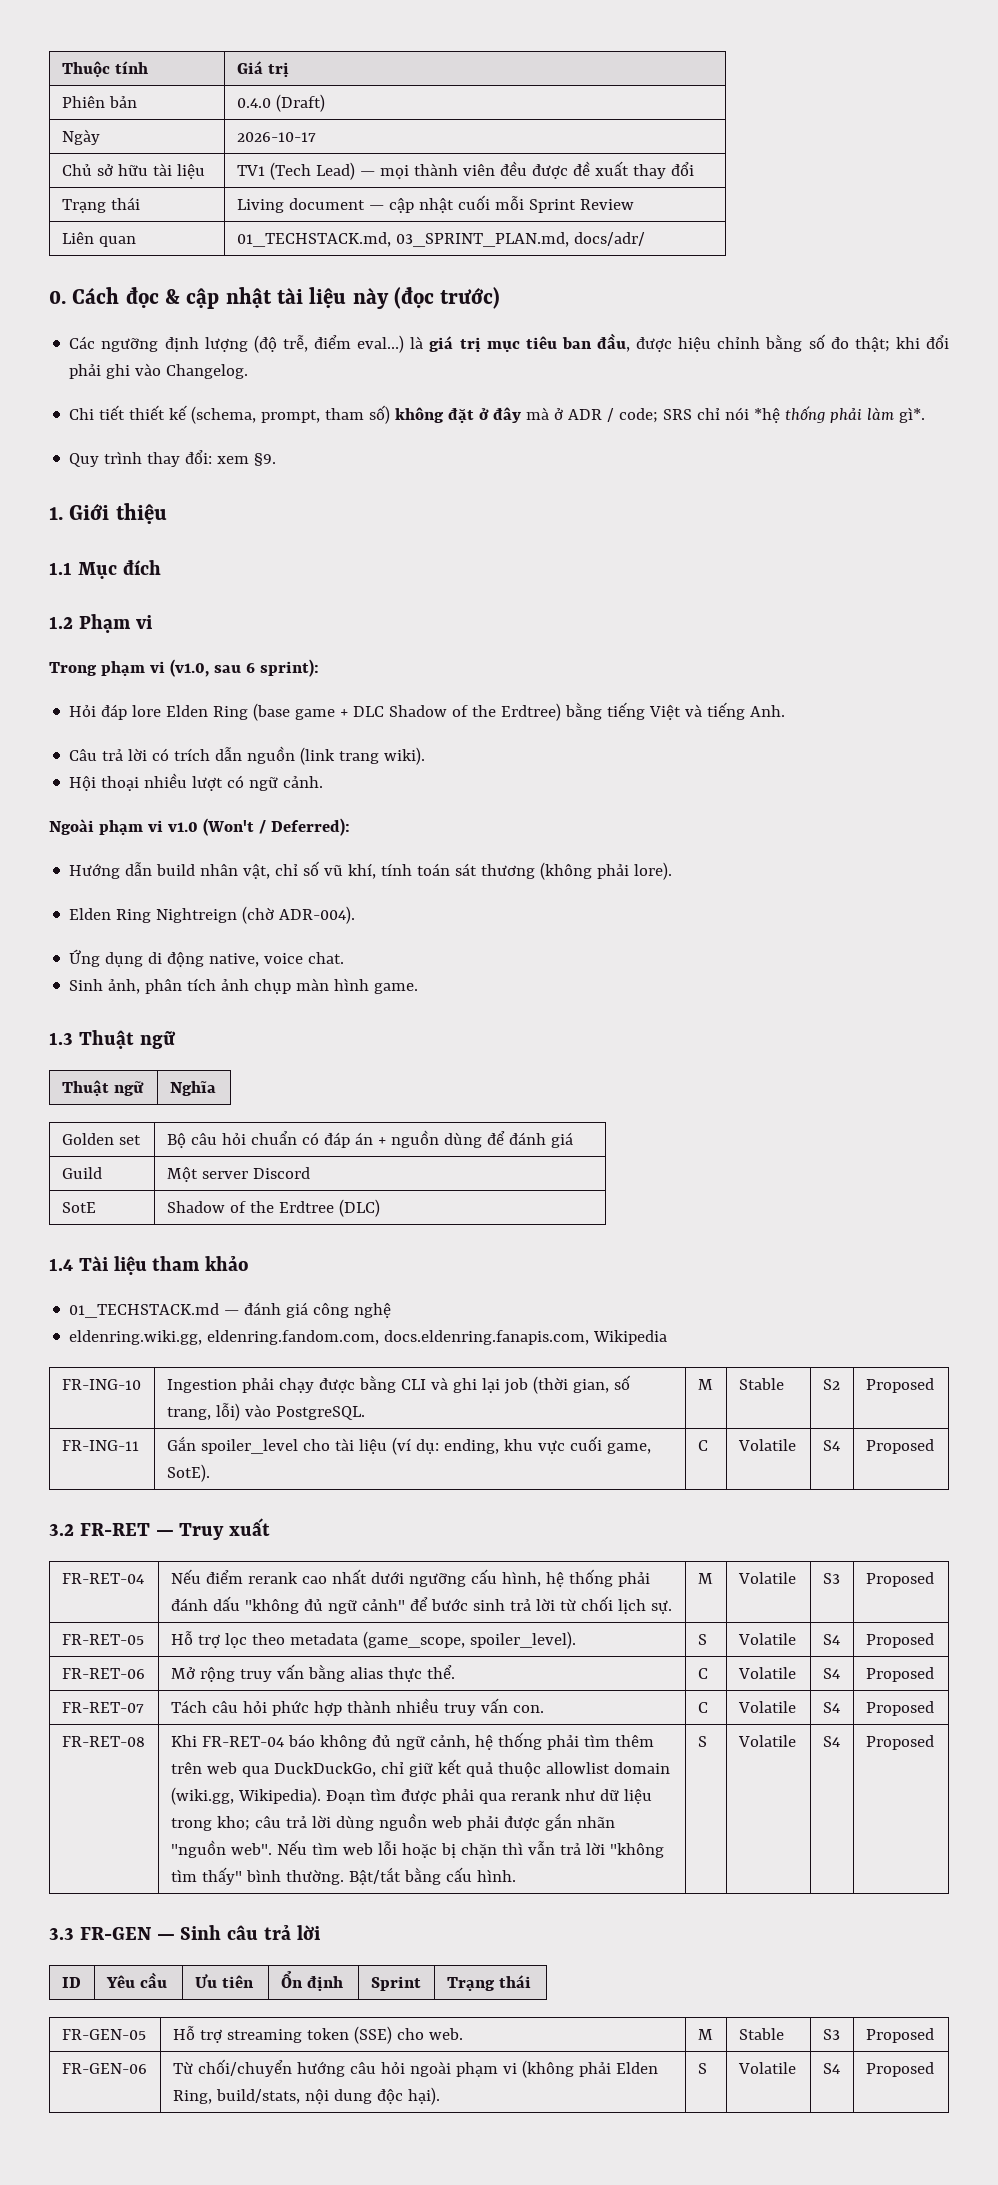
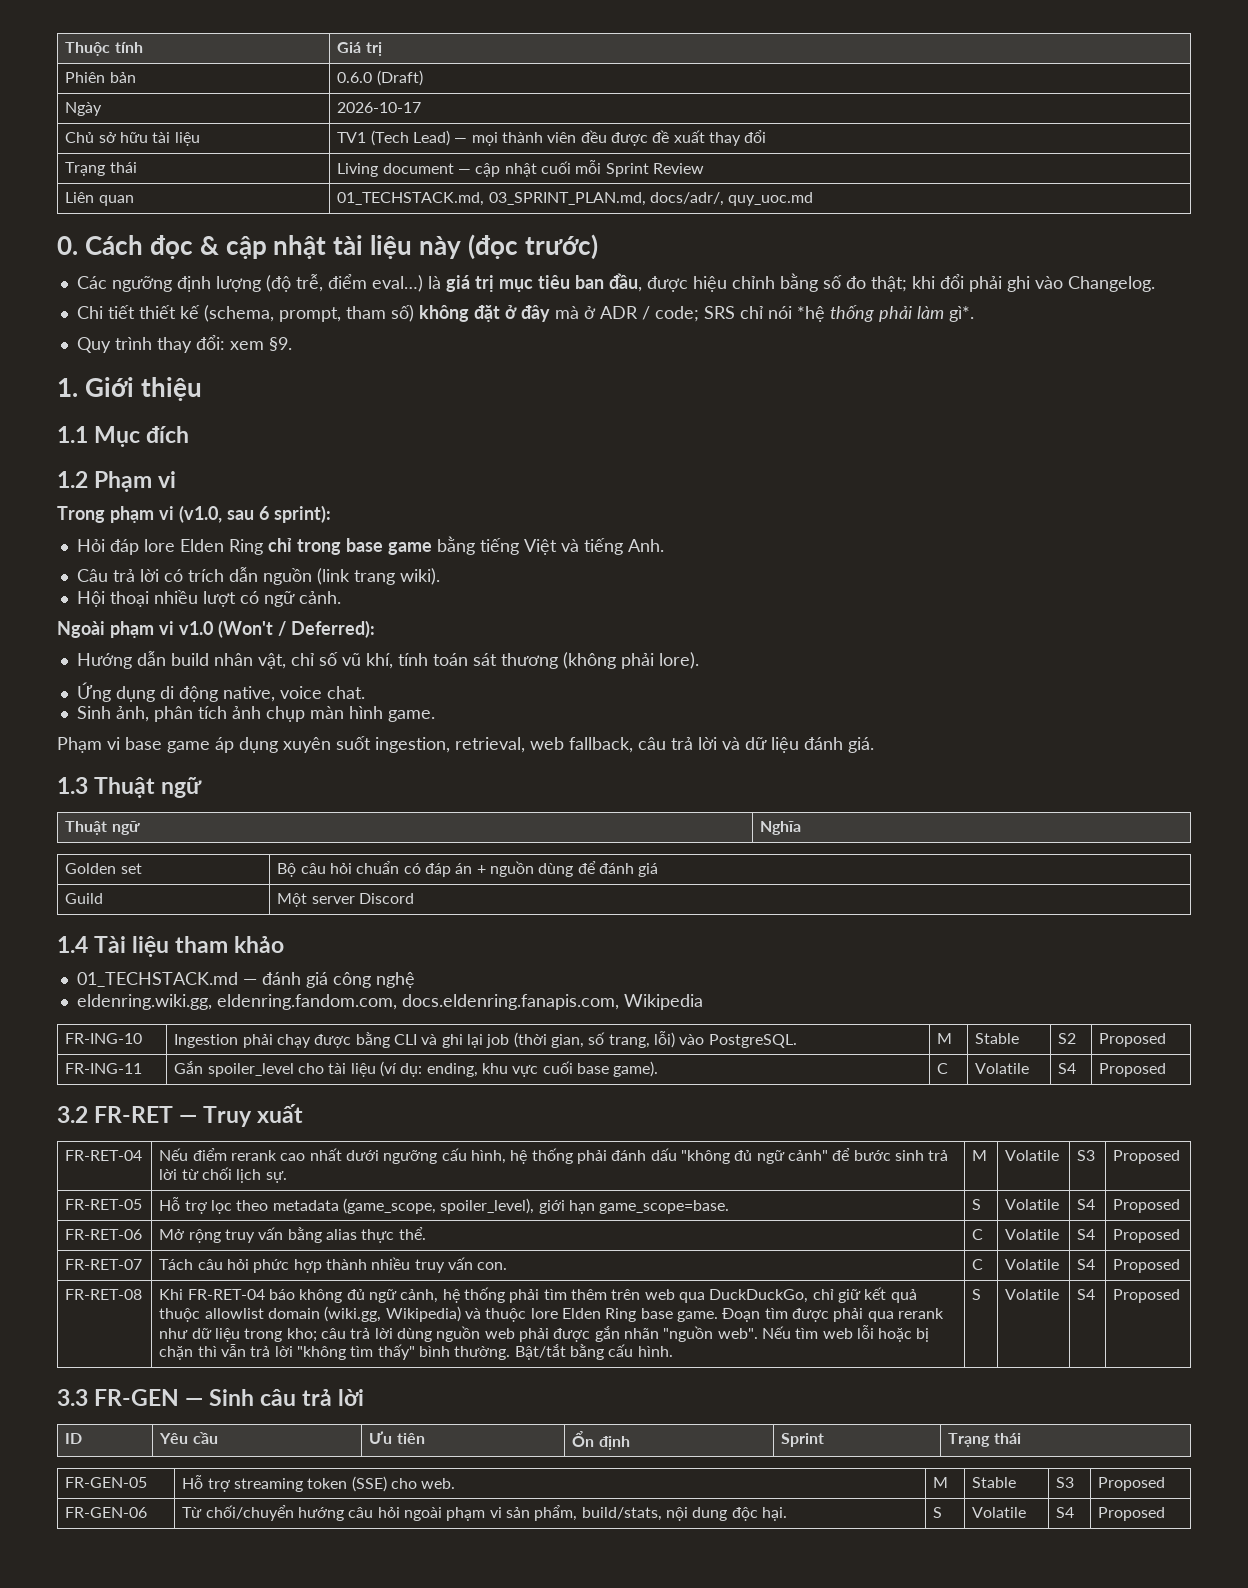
- Phiên bản | 0.4.0 (Draft)
+ Phiên bản | 0.6.0 (Draft)
- Liên quan | 01_TECHSTACK.md, 03_SPRINT_PLAN.md, docs/adr/
+ Liên quan | 01_TECHSTACK.md, 03_SPRINT_PLAN.md, docs/adr/, quy_uoc.md
- Hỏi đáp lore Elden Ring (base game + DLC Shadow of the Erdtree) bằng tiếng Việt và tiếng Anh.
+ Hỏi đáp lore Elden Ring chỉ trong base game bằng tiếng Việt và tiếng Anh.
- Elden Ring Nightreign (chờ ADR-004).
+ Phạm vi base game áp dụng xuyên suốt ingestion, retrieval, web fallback, câu trả lời và dữ liệu đánh giá.
- SotE | Shadow of the Erdtree (DLC)
- FR-ING-11 | Gắn spoiler_level cho tài liệu (ví dụ: ending, khu vực cuối game, SotE). | C | Volatile | S4 | Proposed
+ FR-ING-11 | Gắn spoiler_level cho tài liệu (ví dụ: ending, khu vực cuối base game). | C | Volatile | S4 | Proposed
- FR-RET-05 | Hỗ trợ lọc theo metadata (game_scope, spoiler_level). | S | Volatile | S4 | Proposed
+ FR-RET-05 | Hỗ trợ lọc theo metadata (game_scope, spoiler_level), giới hạn game_scope=base. | S | Volatile | S4 | Proposed
- Khi FR-RET-04 báo không đủ ngữ cảnh, hệ thống phải tìm thêm trên web qua DuckDuckGo, chỉ giữ kết quả thuộc allowlist domain (wiki.gg, Wikipedia).
+ Khi FR-RET-04 báo không đủ ngữ cảnh, hệ thống phải tìm thêm trên web qua DuckDuckGo, chỉ giữ kết quả thuộc allowlist domain (wiki.gg, Wikipedia) và thuộc lore Elden Ring base game.
- FR-GEN-06 | Từ chối/chuyển hướng câu hỏi ngoài phạm vi (không phải Elden Ring, build/stats, nội dung độc hại). | S | Volatile | S4 | Proposed
+ FR-GEN-06 | Từ chối/chuyển hướng câu hỏi ngoài phạm vi sản phẩm, build/stats, nội dung độc hại. | S | Volatile | S4 | Proposed

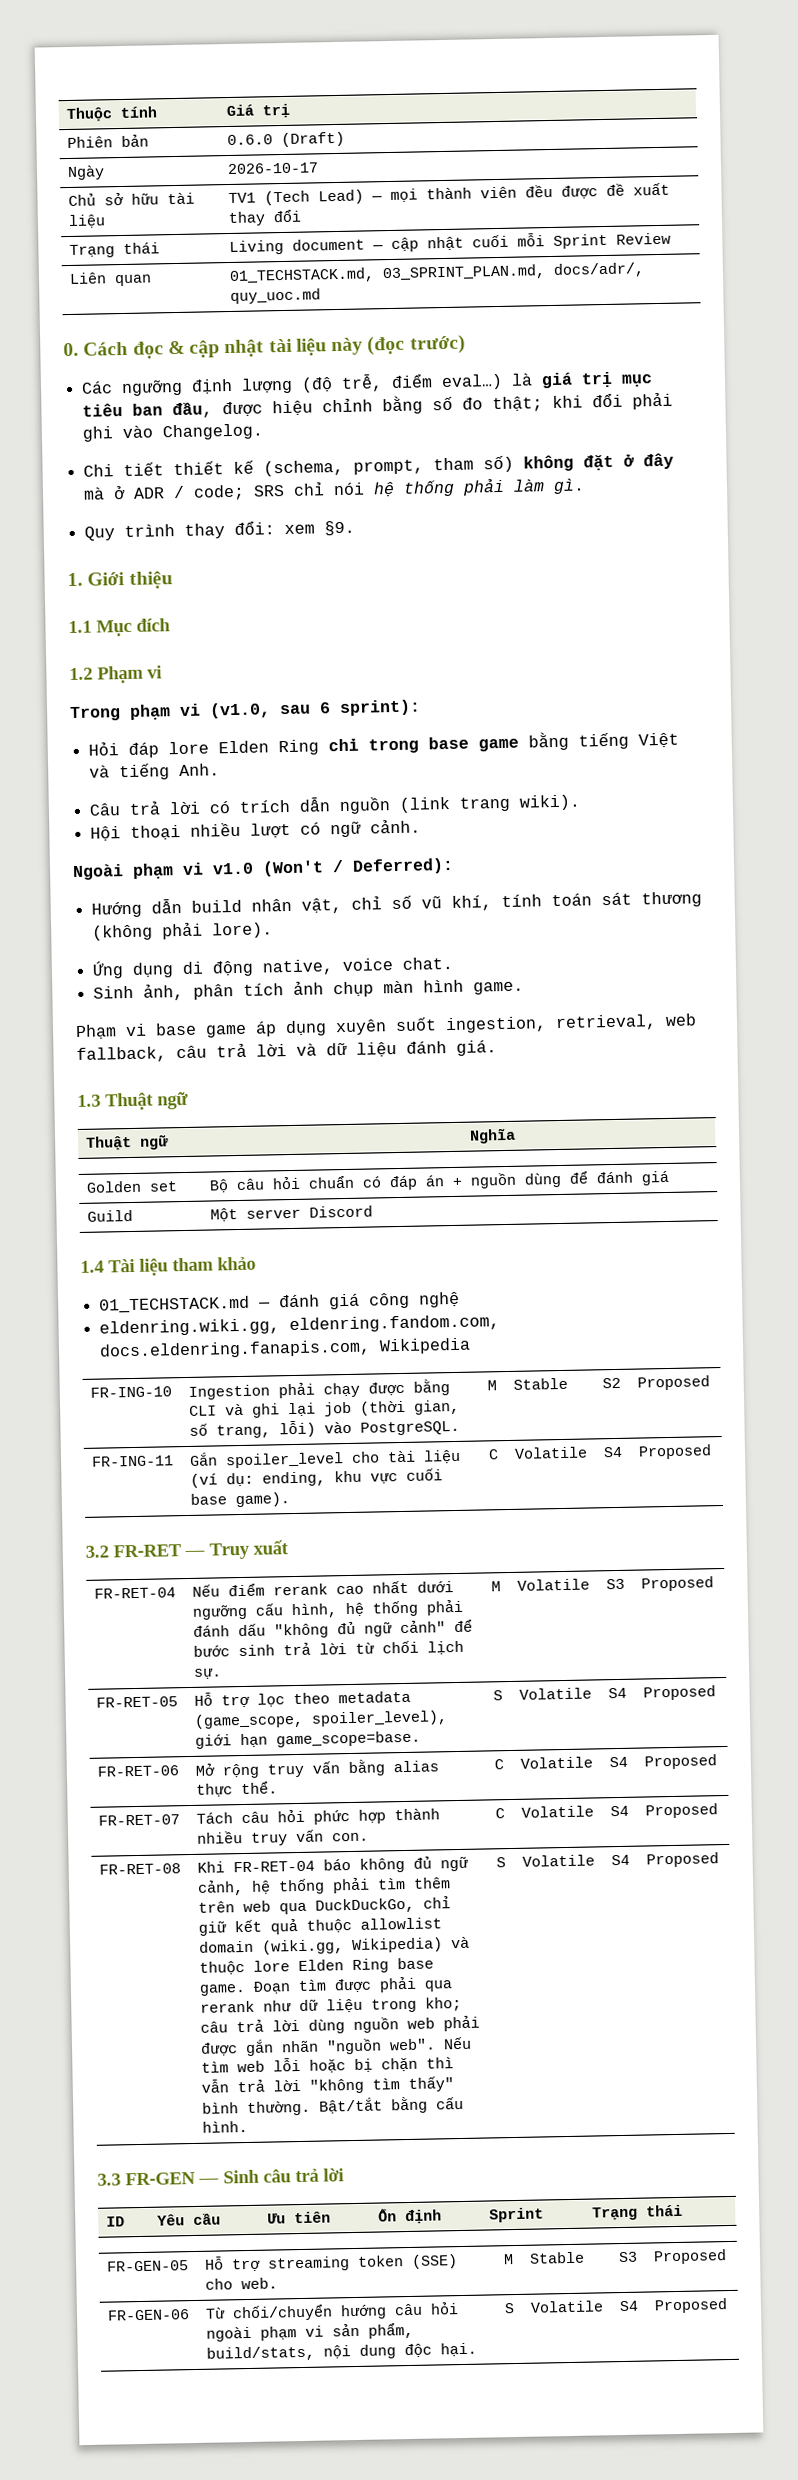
- Chi tiết thiết kế (schema, prompt, tham số) không đặt ở đây mà ở ADR / code; SRS chỉ nói *hệ thống phải làm gì*.
+ Chi tiết thiết kế (schema, prompt, tham số) không đặt ở đây mà ở ADR / code; SRS chỉ nói hệ thống phải làm gì.

